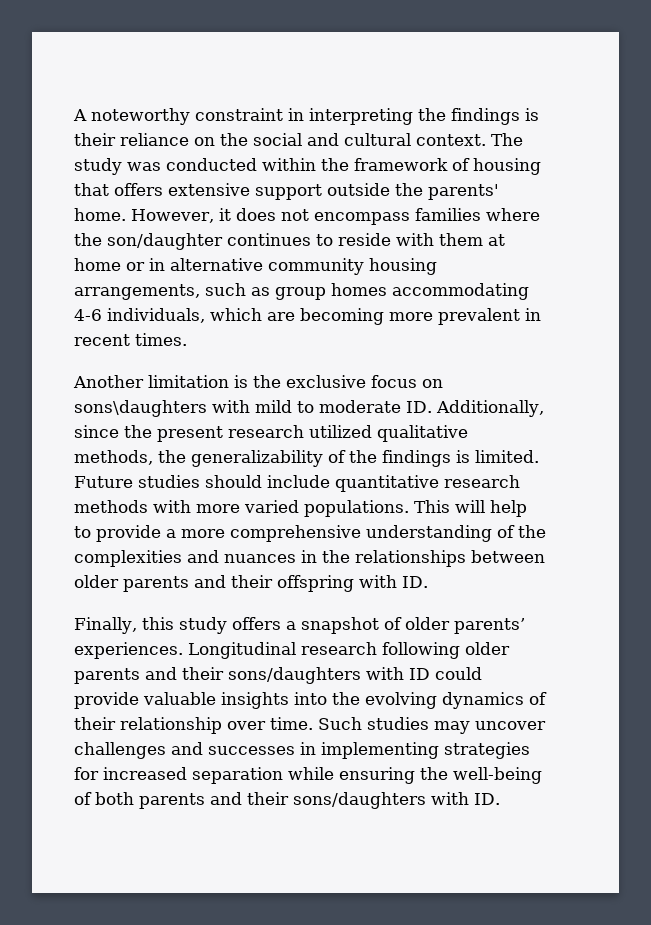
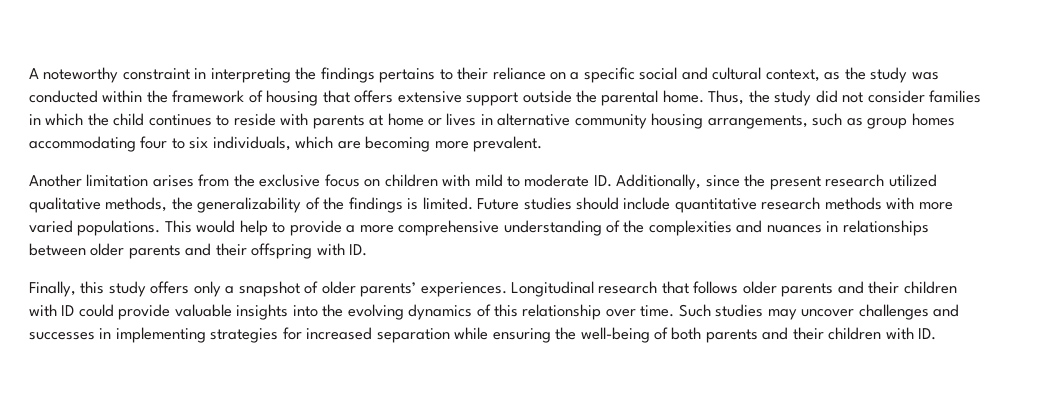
- A noteworthy constraint in interpreting the findings is their reliance on the social and cultural context. The study was conducted within the framework of housing that offers extensive support outside the parents' home. However, it does not encompass families where the son/daughter continues to reside with them at home or in alternative community housing arrangements, such as group homes accommodating 4-6 individuals, which are becoming more prevalent in recent times.
+ A noteworthy constraint in interpreting the findings pertains to their reliance on a specific social and cultural context, as the study was conducted within the framework of housing that offers extensive support outside the parental home. Thus, the study did not consider families in which the child continues to reside with parents at home or lives in alternative community housing arrangements, such as group homes accommodating four to six individuals, which are becoming more prevalent.
- Another limitation is the exclusive focus on sons\daughters with mild to moderate ID. Additionally, since the present research utilized qualitative methods, the generalizability of the findings is limited.
+ Another limitation arises from the exclusive focus on children with mild to moderate ID. Additionally, since the present research utilized qualitative methods, the generalizability of the findings is limited.
- This will help to provide a more comprehensive understanding of the complexities and nuances in the relationships between older parents and their offspring with ID.
+ This would help to provide a more comprehensive understanding of the complexities and nuances in relationships between older parents and their offspring with ID.
- Finally, this study offers a snapshot of older parents’ experiences.
+ Finally, this study offers only a snapshot of older parents’ experiences.
- Longitudinal research following older parents and their sons/daughters with ID could provide valuable insights into the evolving dynamics of their relationship over time.
+ Longitudinal research that follows older parents and their children with ID could provide valuable insights into the evolving dynamics of this relationship over time.
- Such studies may uncover challenges and successes in implementing strategies for increased separation while ensuring the well-being of both parents and their sons/daughters with ID.
+ Such studies may uncover challenges and successes in implementing strategies for increased separation while ensuring the well-being of both parents and their children with ID.

